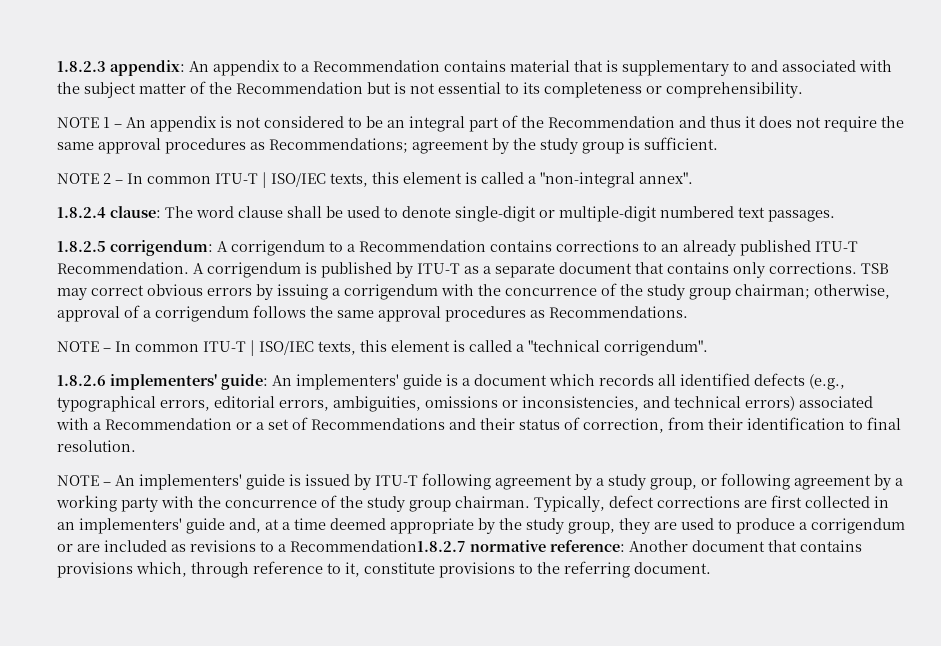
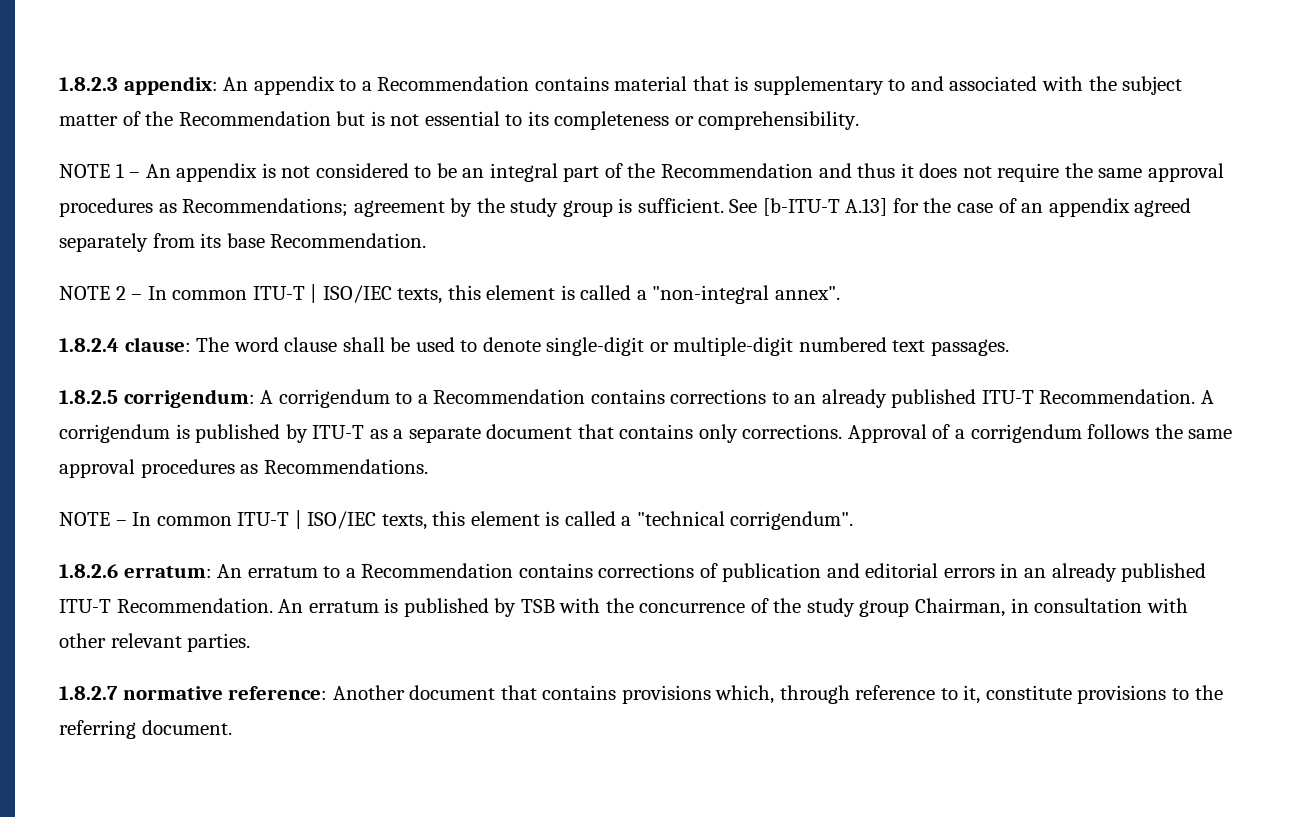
+ See [b-ITU-T A.13] for the case of an appendix agreed separately from its base Recommendation.
- TSB may correct obvious errors by issuing a corrigendum with the concurrence of the study group chairman; otherwise, approval of a corrigendum follows the same approval procedures as Recommendations.
+ Approval of a corrigendum follows the same approval procedures as Recommendations.
- 1.8.2.6 implementers' guide: An implementers' guide is a document which records all identified defects (e.g., typographical errors, editorial errors, ambiguities, omissions or inconsistencies, and technical errors) associated with a Recommendation or a set of Recommendations and their status of correction, from their identification to final resolution.
- NOTE – An implementers' guide is issued by ITU-T following agreement by a study group, or following agreement by a working party with the concurrence of the study group chairman. Typically, defect corrections are first collected in an implementers' guide and, at a time deemed appropriate by the study group, they are used to produce a corrigendum or are included as revisions to a Recommendation1.8.2.7 normative reference: Another document that contains provisions which, through reference to it, constitute provisions to the referring document.
+ 1.8.2.6 erratum: An erratum to a Recommendation contains corrections of publication and editorial errors in an already published ITU-T Recommendation. An erratum is published by TSB with the concurrence of the study group Chairman, in consultation with other relevant parties.
+ 1.8.2.7 normative reference: Another document that contains provisions which, through reference to it, constitute provisions to the referring document.

